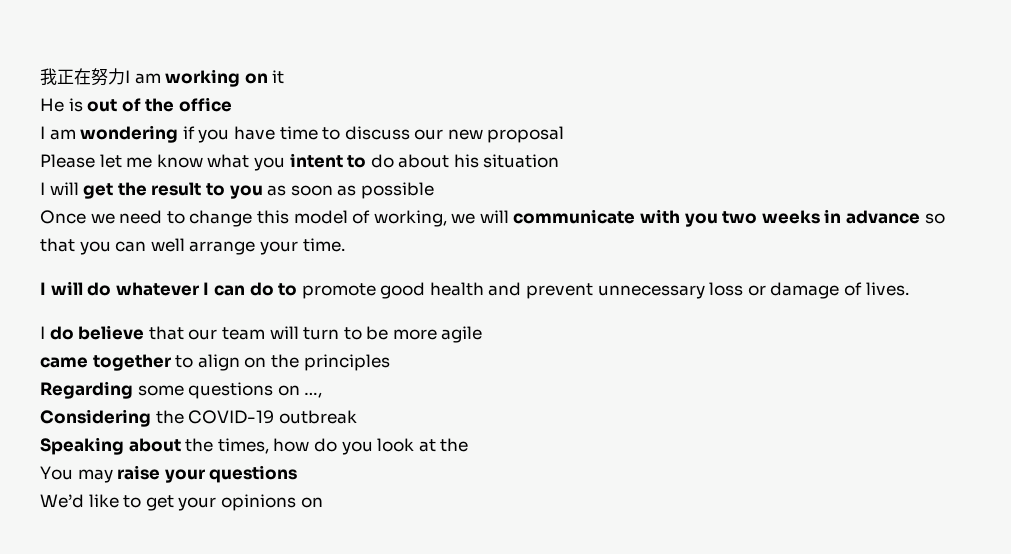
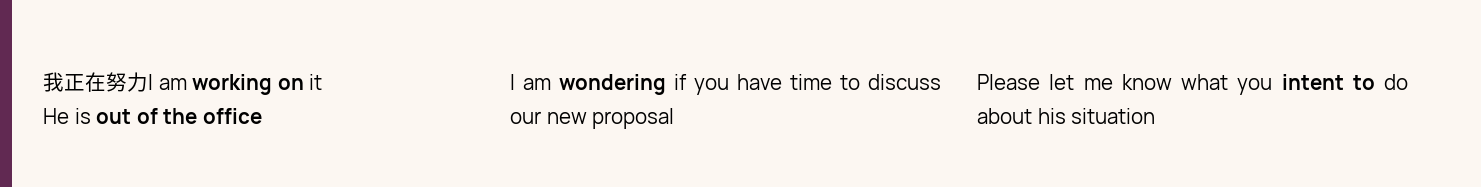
- I will get the result to you as soon as possible
- Once we need to change this model of working, we will communicate with you two weeks in advance so that you can well arrange your time.
- I will do whatever I can do to promote good health and prevent unnecessary loss or damage of lives.
- I do believe that our team will turn to be more agile
- came together to align on the principles
- Regarding some questions on …,
- Considering the COVID-19 outbreak
- Speaking about the times, how do you look at the
- You may raise your questions
- We’d like to get your opinions on

